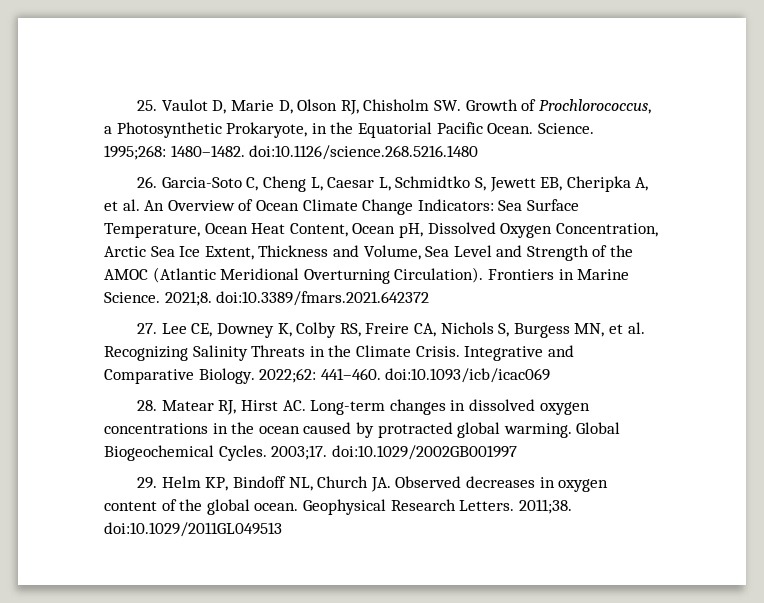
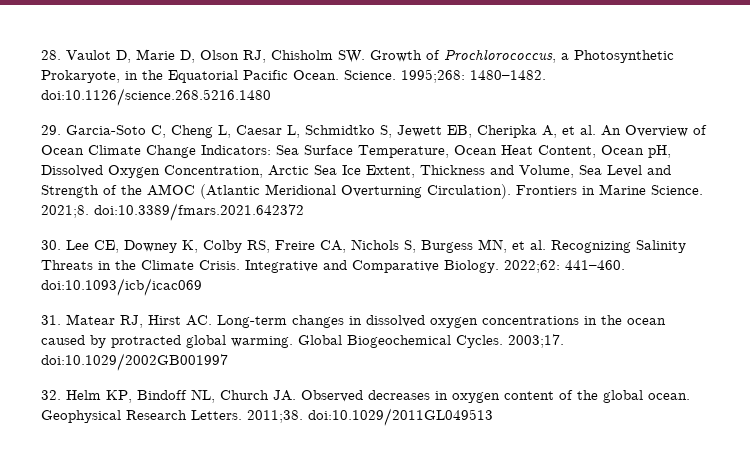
- 25. Vaulot D, Marie D, Olson RJ, Chisholm SW. Growth of Prochlorococcus, a Photosynthetic Prokaryote, in the Equatorial Pacific Ocean.
+ 28. Vaulot D, Marie D, Olson RJ, Chisholm SW. Growth of Prochlorococcus, a Photosynthetic Prokaryote, in the Equatorial Pacific Ocean.
- 26. Garcia-Soto C, Cheng L, Caesar L, Schmidtko S, Jewett EB, Cheripka A, et al. An Overview of Ocean Climate Change Indicators: Sea Surface Temperature, Ocean Heat Content, Ocean pH, Dissolved Oxygen Concentration, Arctic Sea Ice Extent, Thickness and Volume, Sea Level and Strength of the AMOC (Atlantic Meridional Overturning Circulation).
+ 29. Garcia-Soto C, Cheng L, Caesar L, Schmidtko S, Jewett EB, Cheripka A, et al. An Overview of Ocean Climate Change Indicators: Sea Surface Temperature, Ocean Heat Content, Ocean pH, Dissolved Oxygen Concentration, Arctic Sea Ice Extent, Thickness and Volume, Sea Level and Strength of the AMOC (Atlantic Meridional Overturning Circulation).
- 27. Lee CE, Downey K, Colby RS, Freire CA, Nichols S, Burgess MN, et al. Recognizing Salinity Threats in the Climate Crisis.
+ 30. Lee CE, Downey K, Colby RS, Freire CA, Nichols S, Burgess MN, et al. Recognizing Salinity Threats in the Climate Crisis.
- 28. Matear RJ, Hirst AC. Long-term changes in dissolved oxygen concentrations in the ocean caused by protracted global warming.
+ 31. Matear RJ, Hirst AC. Long-term changes in dissolved oxygen concentrations in the ocean caused by protracted global warming.
- 29. Helm KP, Bindoff NL, Church JA. Observed decreases in oxygen content of the global ocean.
+ 32. Helm KP, Bindoff NL, Church JA. Observed decreases in oxygen content of the global ocean.

